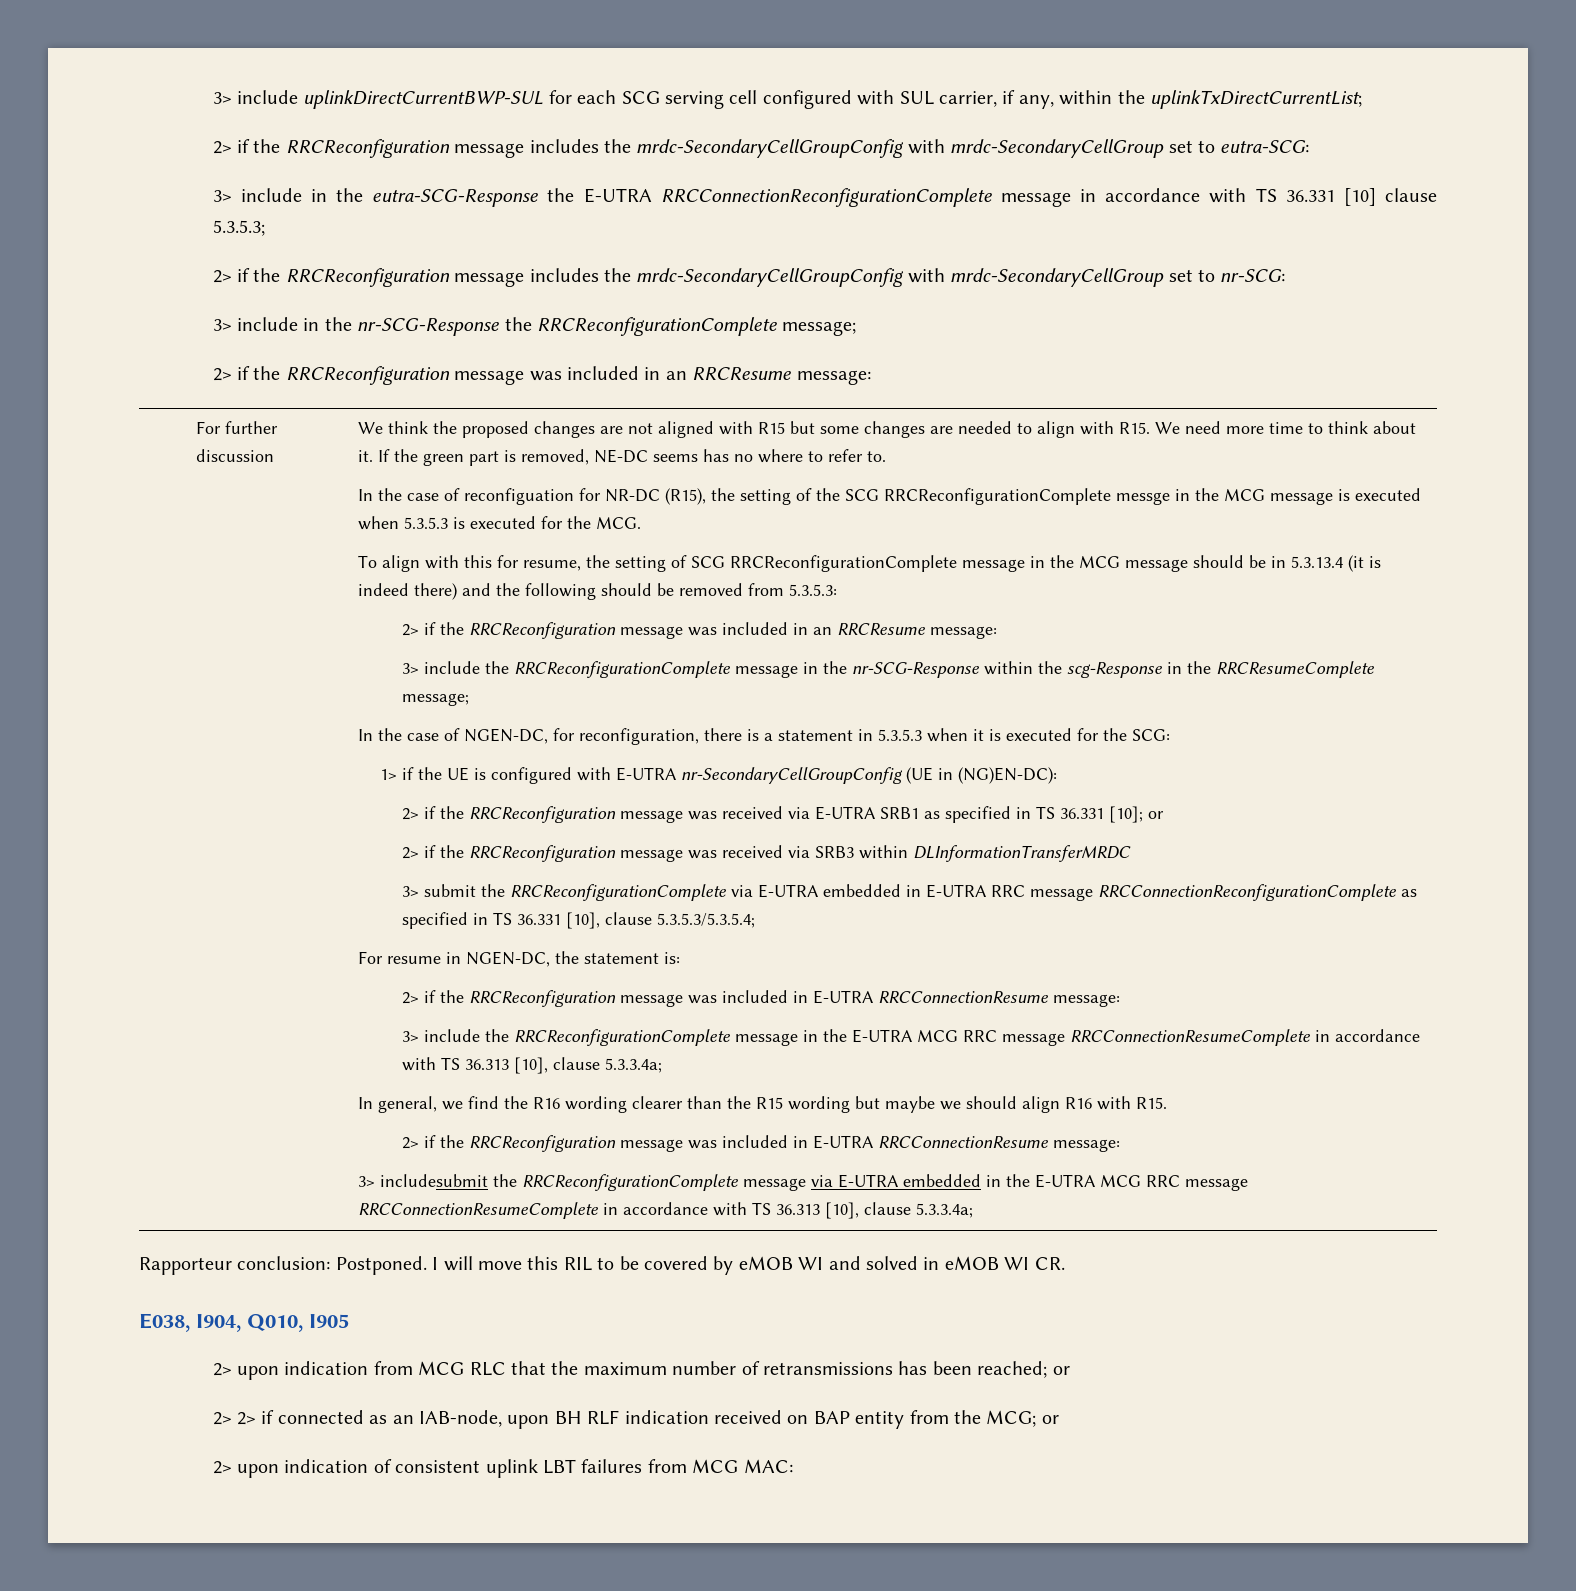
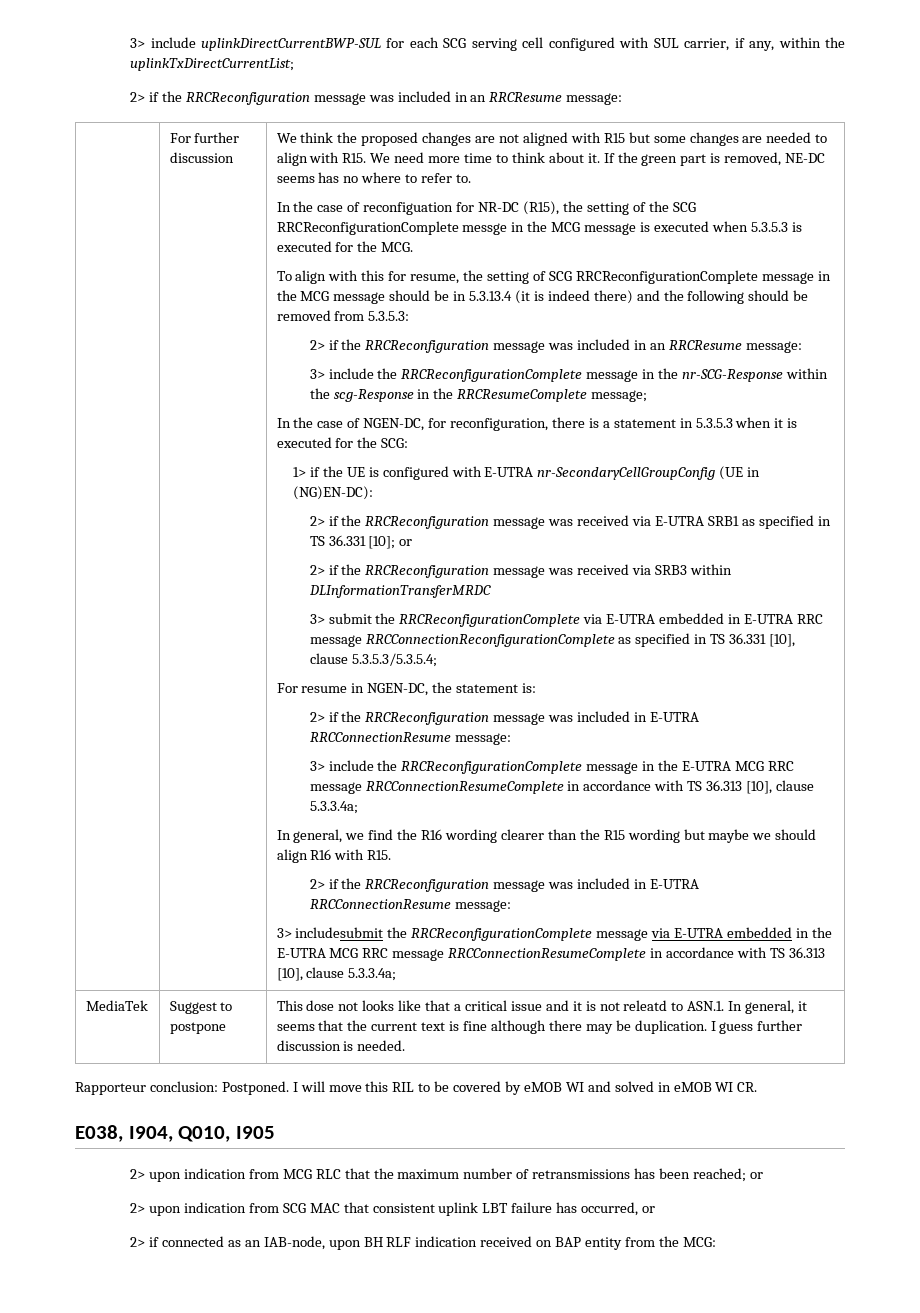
- 2> if the RRCReconfiguration message includes the mrdc-SecondaryCellGroupConfig with mrdc-SecondaryCellGroup set to eutra-SCG:
- 3> include in the eutra-SCG-Response the E-UTRA RRCConnectionReconfigurationComplete message in accordance with TS 36.331 [10] clause 5.3.5.3;
- 2> if the RRCReconfiguration message includes the mrdc-SecondaryCellGroupConfig with mrdc-SecondaryCellGroup set to nr-SCG:
- 3> include in the nr-SCG-Response the RRCReconfigurationComplete message;
+ MediaTek | Suggest to postpone | This dose not looks like that a critical issue and it is not releatd to ASN.1. In general, it seems that the current text is fine although there may be duplication. I guess further discussion is needed.
- 2> 2> if connected as an IAB-node, upon BH RLF indication received on BAP entity from the MCG; or
- 2> upon indication of consistent uplink LBT failures from MCG MAC:
+ 2> upon indication from SCG MAC that consistent uplink LBT failure has occurred, or
+ 2> if connected as an IAB-node, upon BH RLF indication received on BAP entity from the MCG:

